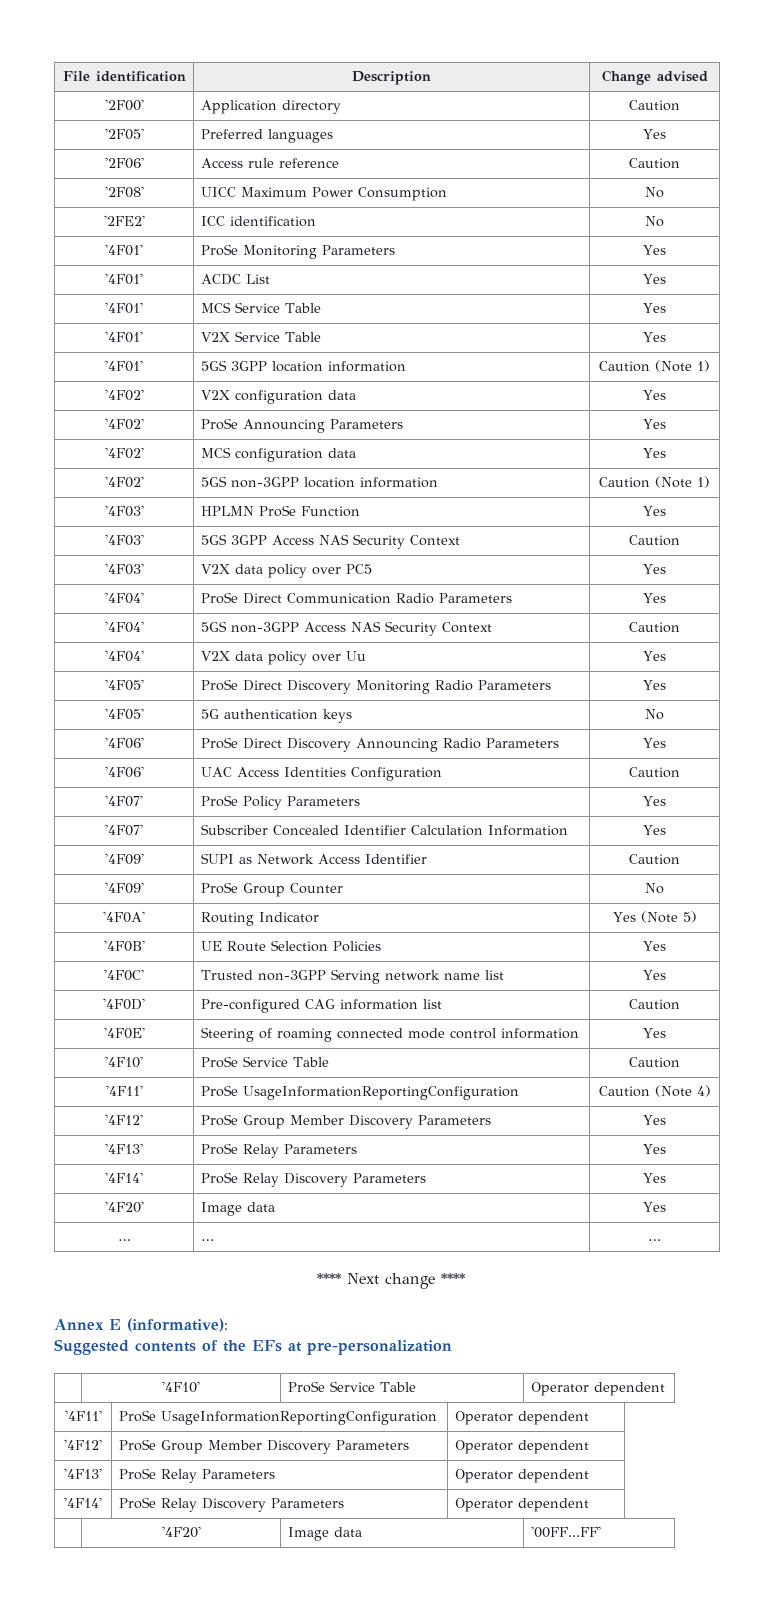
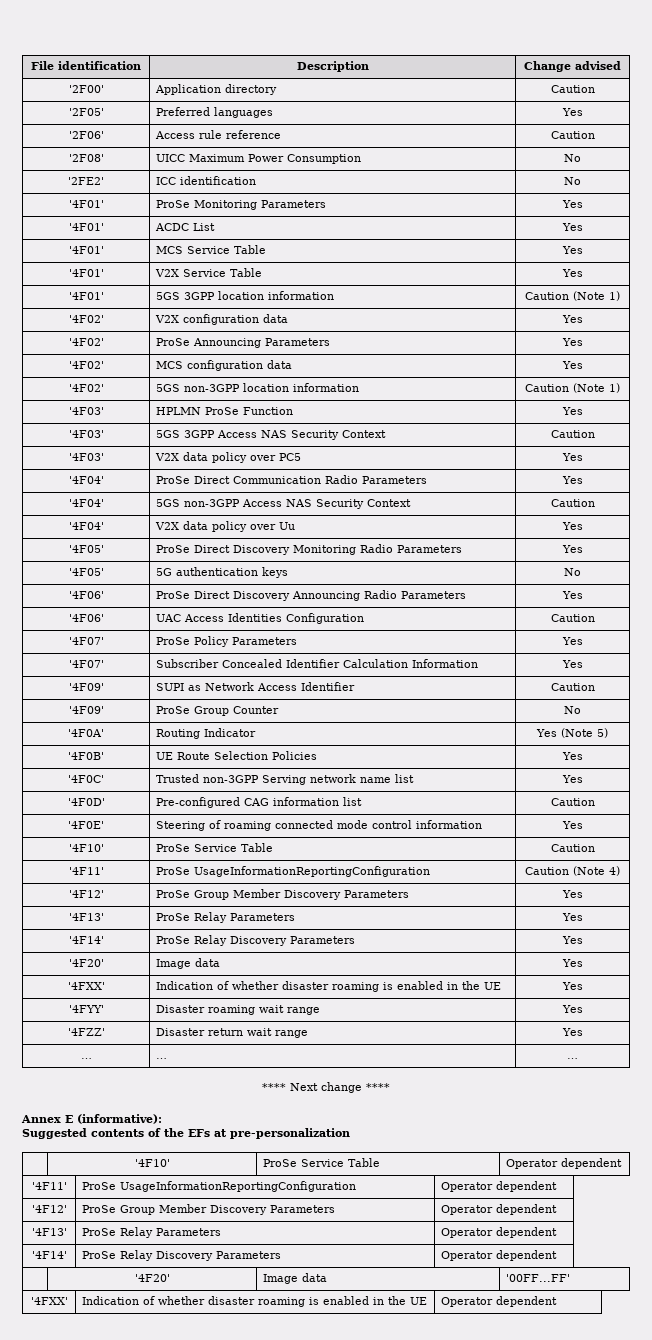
+ '4FXX' | Indication of whether disaster roaming is enabled in the UE | Yes
+ '4FYY' | Disaster roaming wait range | Yes
+ '4FZZ' | Disaster return wait range | Yes
+ '4FXX' | Indication of whether disaster roaming is enabled in the UE | Operator dependent

